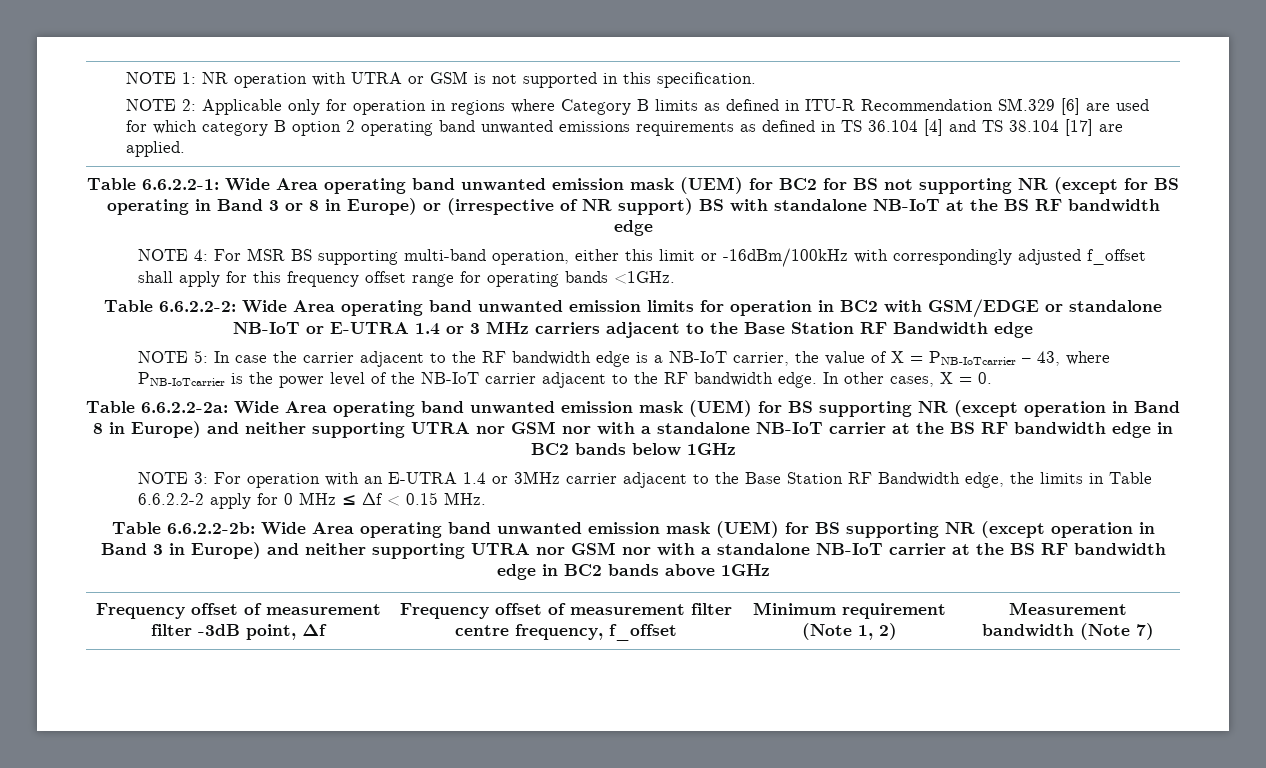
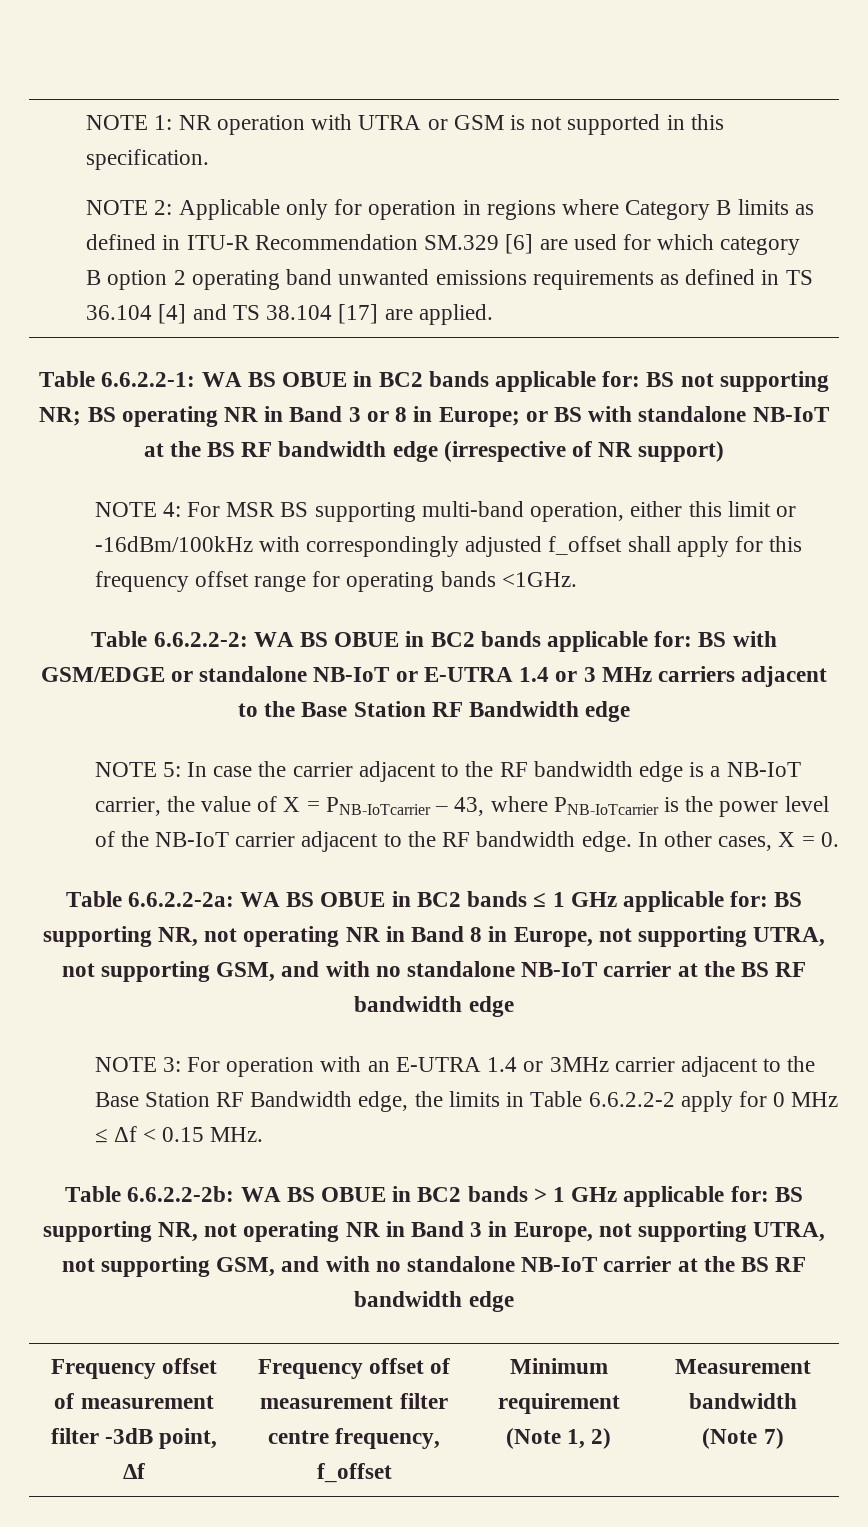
- Table 6.6.2.2-1: Wide Area operating band unwanted emission mask (UEM) for BC2 for BS not supporting NR (except for BS operating in Band 3 or 8 in Europe) or (irrespective of NR support) BS with standalone NB-IoT at the BS RF bandwidth edge
+ Table 6.6.2.2-1: WA BS OBUE in BC2 bands applicable for: BS not supporting NR; BS operating NR in Band 3 or 8 in Europe; or BS with standalone NB-IoT at the BS RF bandwidth edge (irrespective of NR support)
- Table 6.6.2.2-2: Wide Area operating band unwanted emission limits for operation in BC2 with GSM/EDGE or standalone NB-IoT or E-UTRA 1.4 or 3 MHz carriers adjacent to the Base Station RF Bandwidth edge
+ Table 6.6.2.2-2: WA BS OBUE in BC2 bands applicable for: BS with GSM/EDGE or standalone NB-IoT or E-UTRA 1.4 or 3 MHz carriers adjacent to the Base Station RF Bandwidth edge
- Table 6.6.2.2-2a: Wide Area operating band unwanted emission mask (UEM) for BS supporting NR (except operation in Band 8 in Europe) and neither supporting UTRA nor GSM nor with a standalone NB-IoT carrier at the BS RF bandwidth edge in BC2 bands below 1GHz
+ Table 6.6.2.2-2a: WA BS OBUE in BC2 bands ≤ 1 GHz applicable for: BS supporting NR, not operating NR in Band 8 in Europe, not supporting UTRA, not supporting GSM, and with no standalone NB-IoT carrier at the BS RF bandwidth edge
- Table 6.6.2.2-2b: Wide Area operating band unwanted emission mask (UEM) for BS supporting NR (except operation in Band 3 in Europe) and neither supporting UTRA nor GSM nor with a standalone NB-IoT carrier at the BS RF bandwidth edge in BC2 bands above 1GHz
+ Table 6.6.2.2-2b: WA BS OBUE in BC2 bands > 1 GHz applicable for: BS supporting NR, not operating NR in Band 3 in Europe, not supporting UTRA, not supporting GSM, and with no standalone NB-IoT carrier at the BS RF bandwidth edge

